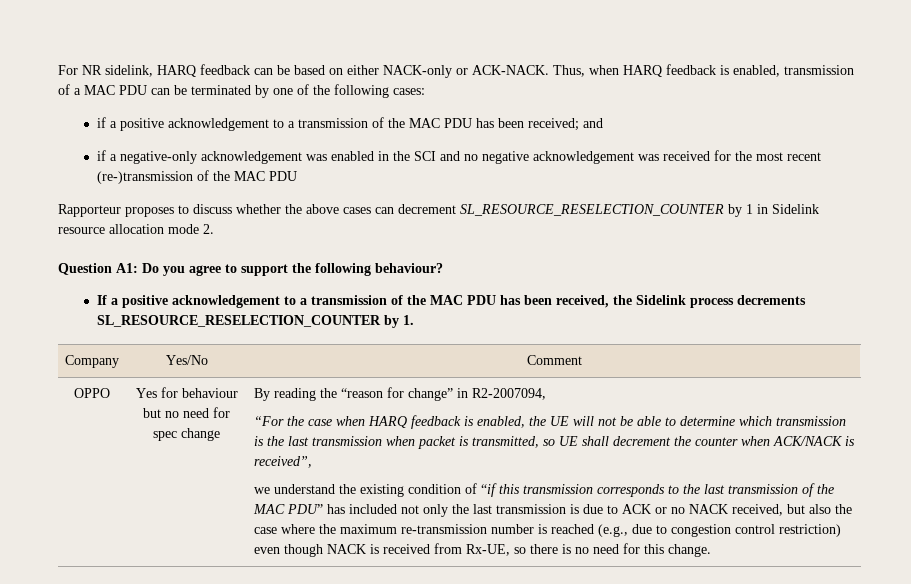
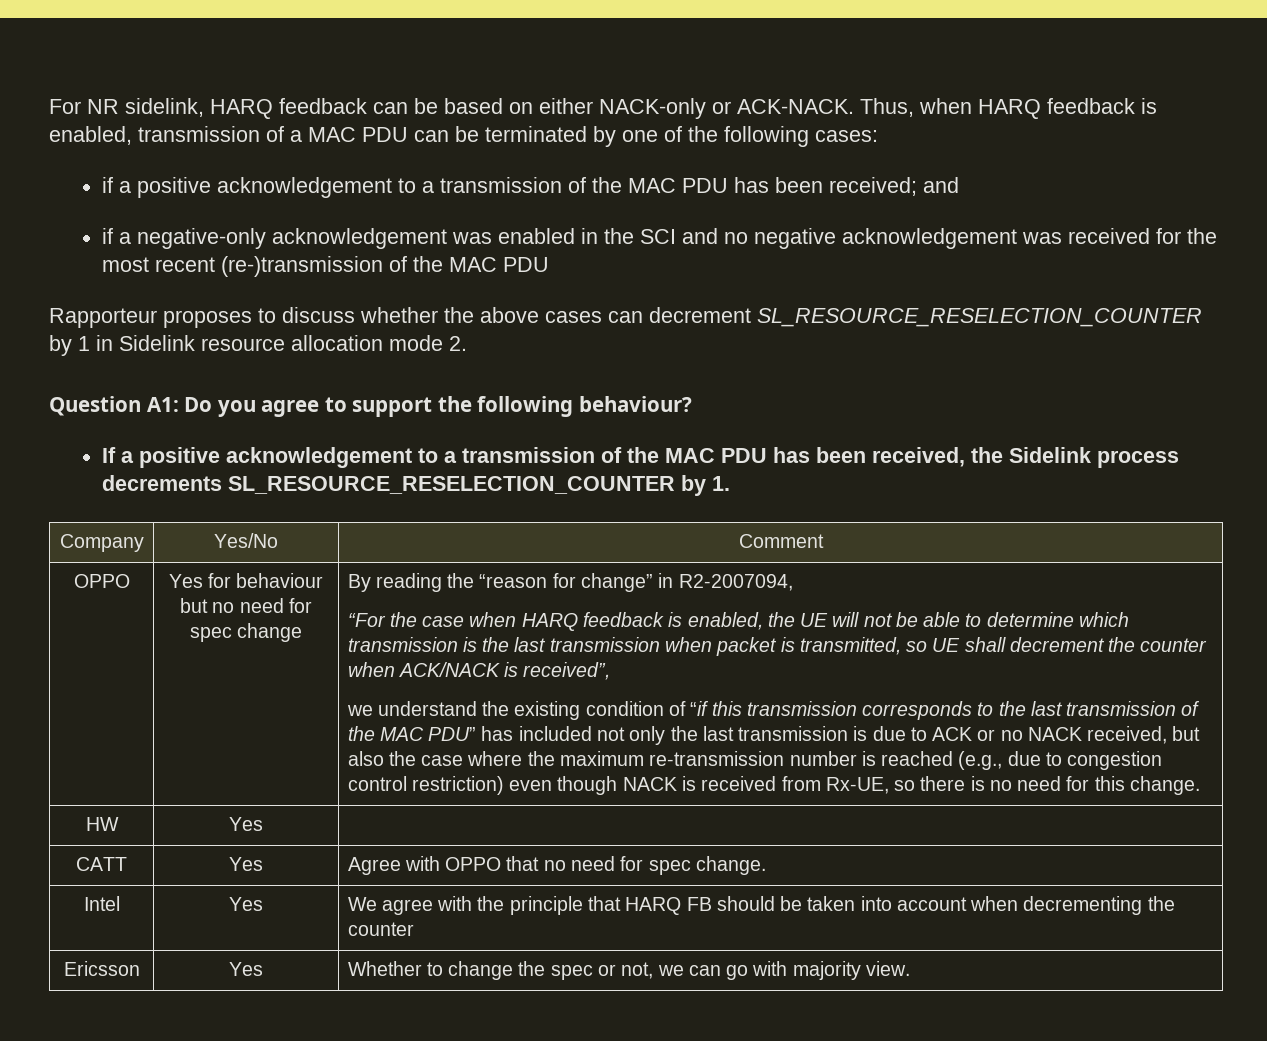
+ HW | Yes |
+ CATT | Yes | Agree with OPPO that no need for spec change.
+ Intel | Yes | We agree with the principle that HARQ FB should be taken into account when decrementing the counter
+ Ericsson | Yes | Whether to change the spec or not, we can go with majority view.

